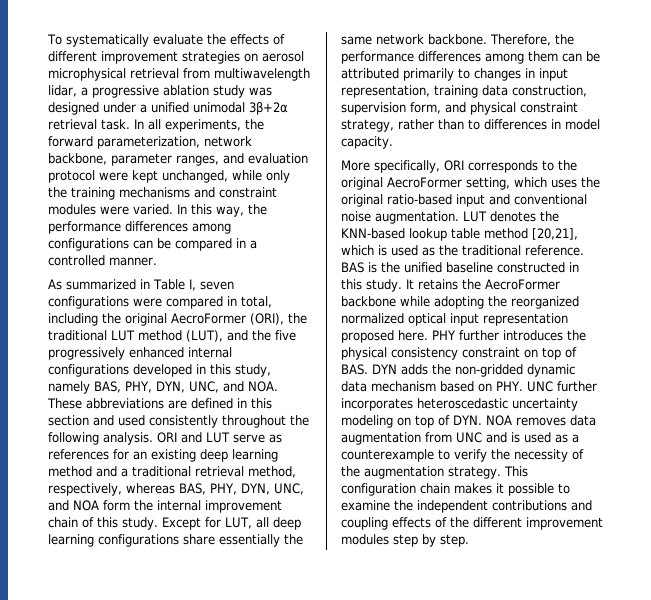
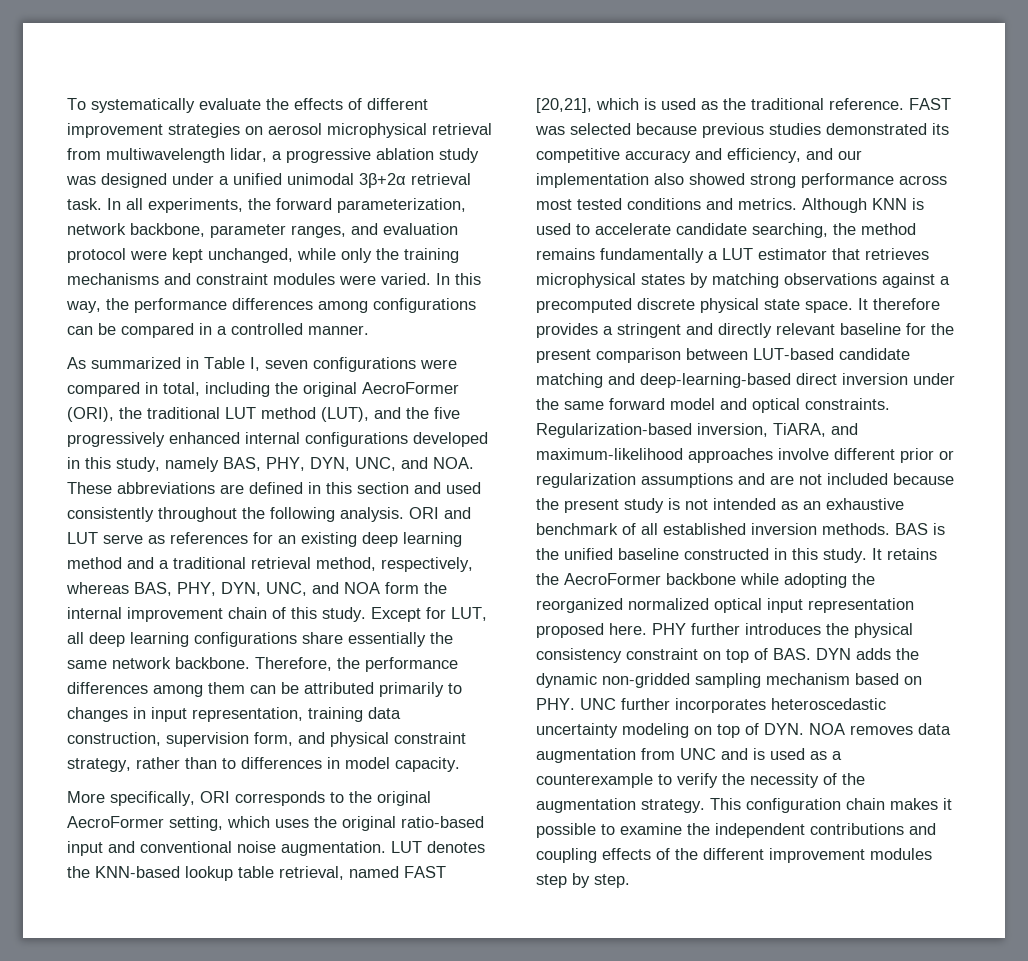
- LUT denotes the KNN-based lookup table method [20,21], which is used as the traditional reference.
+ LUT denotes the KNN-based lookup table retrieval, named FAST [20,21], which is used as the traditional reference.
+ FAST was selected because previous studies demonstrated its competitive accuracy and efficiency, and our implementation also showed strong performance across most tested conditions and metrics. Although KNN is used to accelerate candidate searching, the method remains fundamentally a LUT estimator that retrieves microphysical states by matching observations against a precomputed discrete physical state space. It therefore provides a stringent and directly relevant baseline for the present comparison between LUT-based candidate matching and deep-learning-based direct inversion under the same forward model and optical constraints. Regularization-based inversion, TiARA, and maximum-likelihood approaches involve different prior or regularization assumptions and are not included because the present study is not intended as an exhaustive benchmark of all established inversion methods.
- PHY further introduces the physical consistency constraint on top of BAS. DYN adds the non-gridded dynamic data mechanism based on PHY. UNC further incorporates heteroscedastic uncertainty modeling on top of DYN. NOA removes data augmentation from UNC and is used as a counterexample to verify the necessity of the augmentation strategy.
+ PHY further introduces the physical consistency constraint on top of BAS. DYN adds the dynamic non-gridded sampling mechanism based on PHY. UNC further incorporates heteroscedastic uncertainty modeling on top of DYN. NOA removes data augmentation from UNC and is used as a counterexample to verify the necessity of the augmentation strategy.

